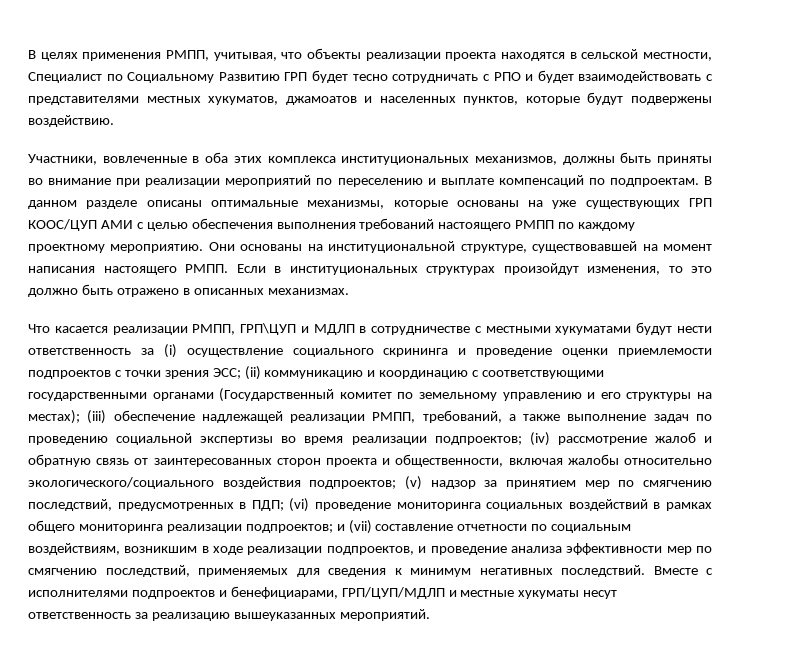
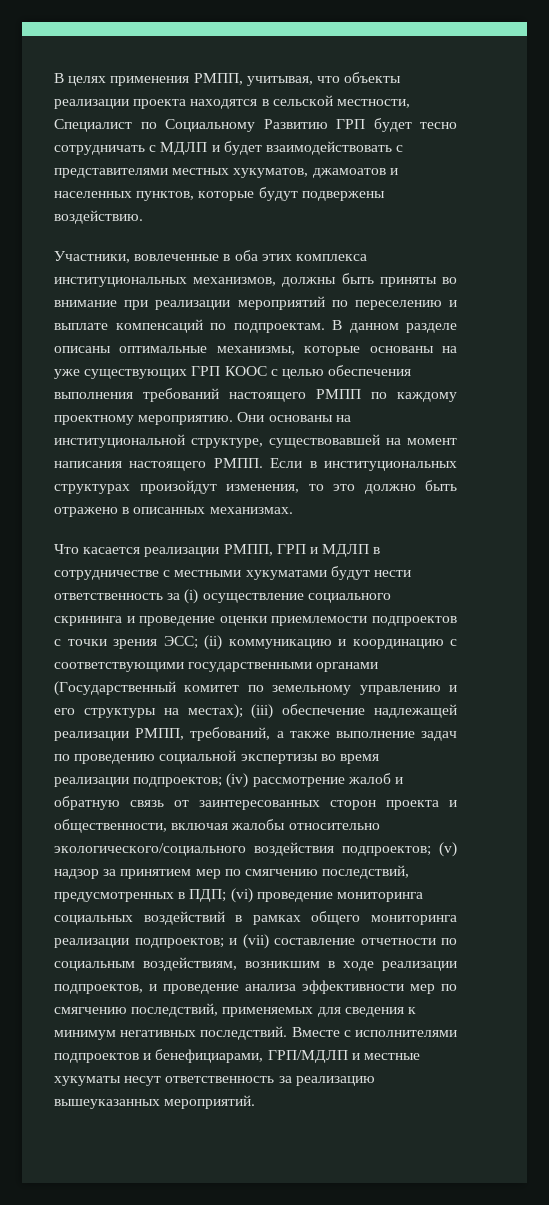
- В целях применения РМПП, учитывая, что объекты реализации проекта находятся в сельской местности, Специалист по Социальному Развитию ГРП будет тесно сотрудничать с РПО и будет взаимодействовать с представителями местных хукуматов, джамоатов и населенных пунктов, которые будут подвержены воздействию.
+ В целях применения РМПП, учитывая, что объекты реализации проекта находятся в сельской местности, Специалист по Социальному Развитию ГРП будет тесно сотрудничать с МДЛП и будет взаимодействовать с представителями местных хукуматов, джамоатов и населенных пунктов, которые будут подвержены воздействию.
- В данном разделе описаны оптимальные механизмы, которые основаны на уже существующих ГРП КООС/ЦУП АМИ с целью обеспечения выполнения требований настоящего РМПП по каждому проектному мероприятию.
+ В данном разделе описаны оптимальные механизмы, которые основаны на уже существующих ГРП КООС с целью обеспечения выполнения требований настоящего РМПП по каждому проектному мероприятию.
- Что касается реализации РМПП, ГРП\ЦУП и МДЛП в сотрудничестве с местными хукуматами будут нести ответственность за (i) осуществление социального скрининга и проведение оценки приемлемости подпроектов с точки зрения ЭСС;
+ Что касается реализации РМПП, ГРП и МДЛП в сотрудничестве с местными хукуматами будут нести ответственность за (i) осуществление социального скрининга и проведение оценки приемлемости подпроектов с точки зрения ЭСС;
- Вместе с исполнителями подпроектов и бенефициарами, ГРП/ЦУП/МДЛП и местные хукуматы несут ответственность за реализацию вышеуказанных мероприятий.
+ Вместе с исполнителями подпроектов и бенефициарами, ГРП/МДЛП и местные хукуматы несут ответственность за реализацию вышеуказанных мероприятий.

